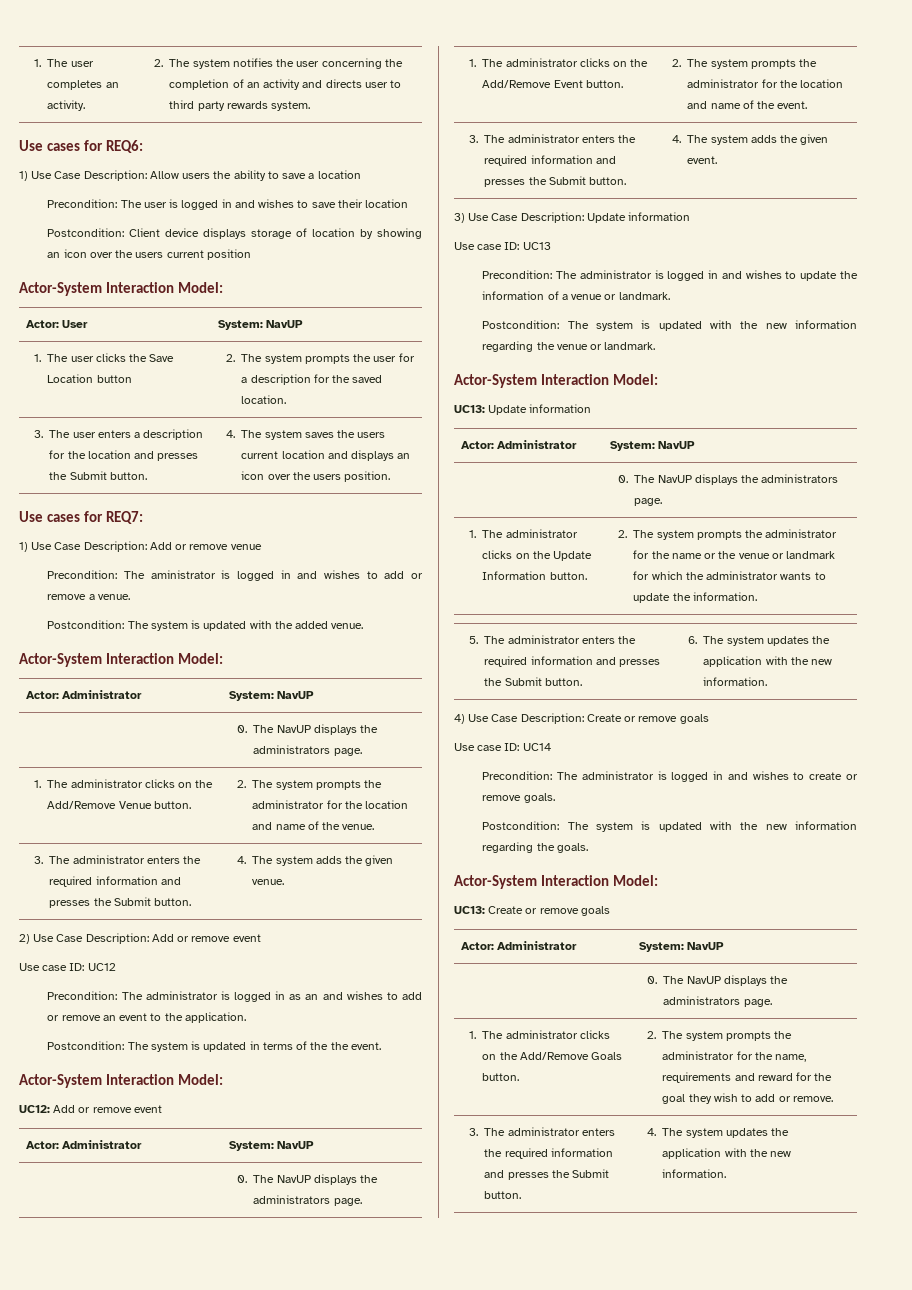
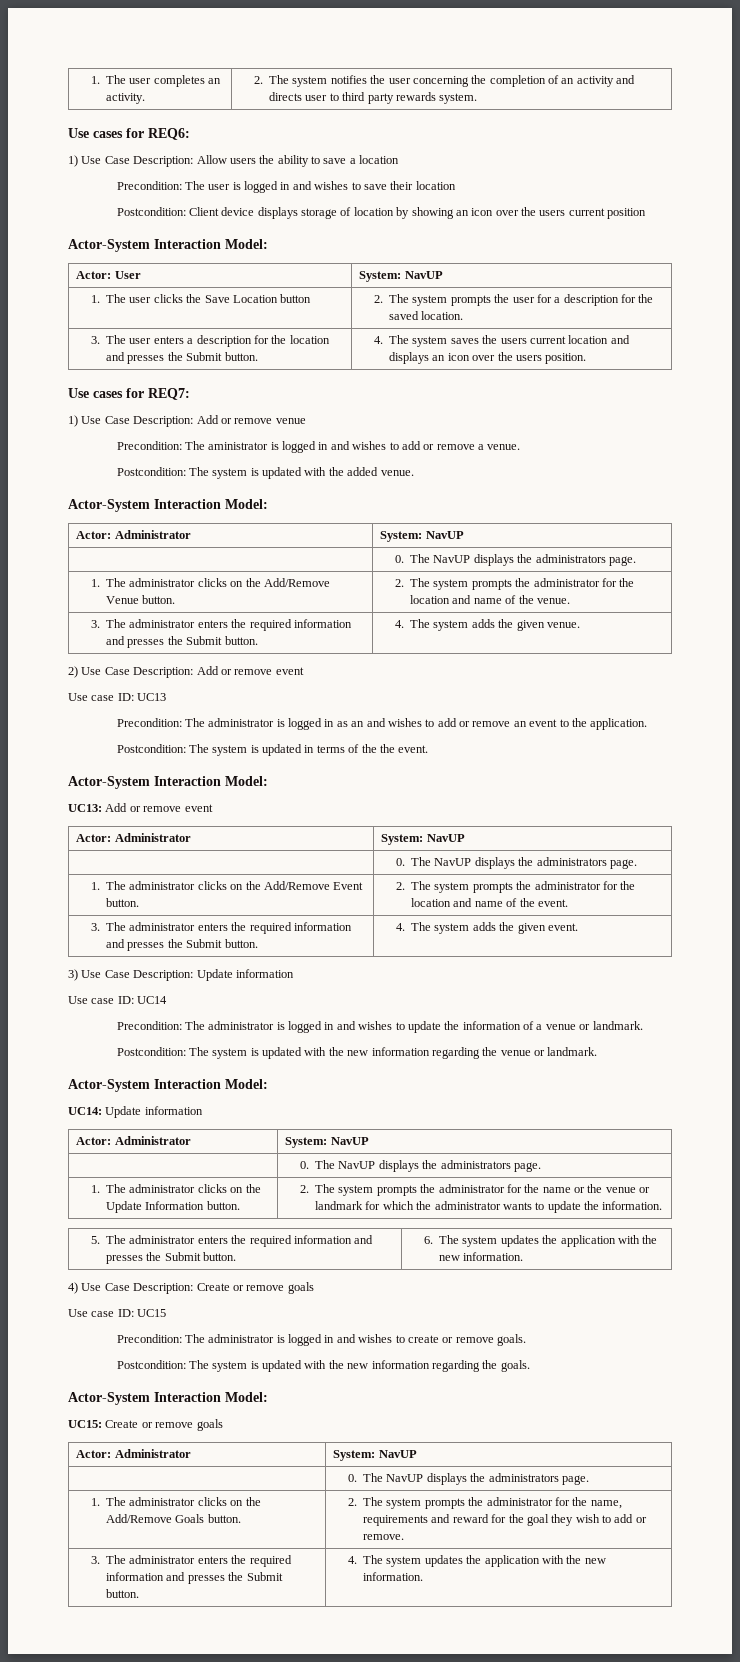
- Use case ID: UC12
+ Use case ID: UC13
- UC12: Add or remove event
+ UC13: Add or remove event
- Use case ID: UC13
+ Use case ID: UC14
- UC13: Update information
+ UC14: Update information
- Use case ID: UC14
+ Use case ID: UC15
- UC13: Create or remove goals
+ UC15: Create or remove goals

